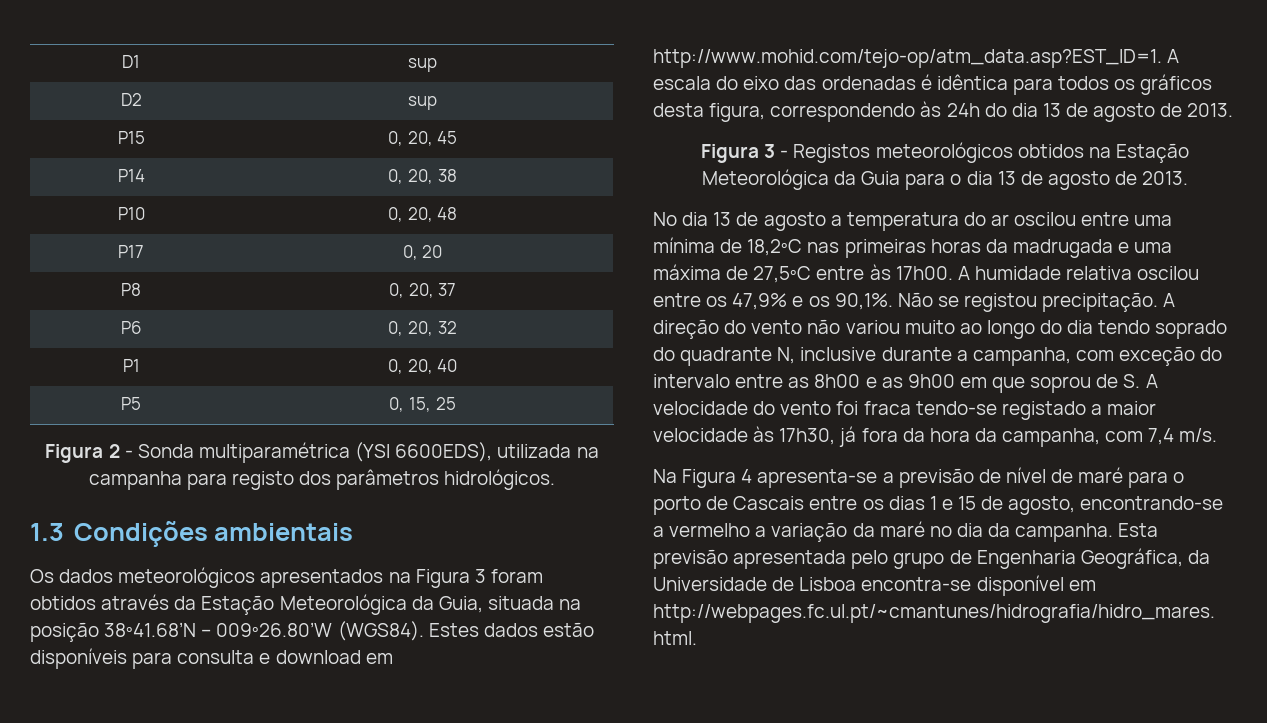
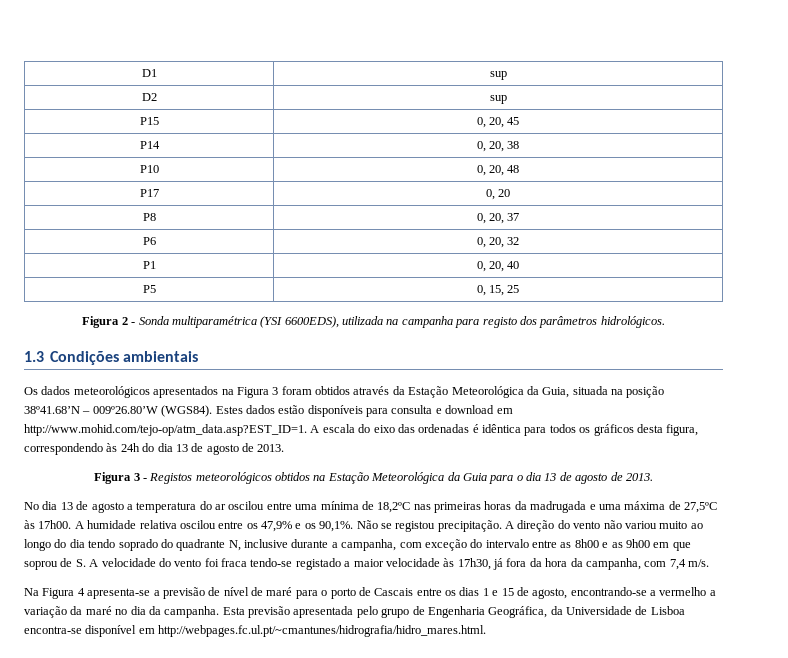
- No dia 13 de agosto a temperatura do ar oscilou entre uma mínima de 18,2ºC nas primeiras horas da madrugada e uma máxima de 27,5ºC entre às 17h00.
+ No dia 13 de agosto a temperatura do ar oscilou entre uma mínima de 18,2ºC nas primeiras horas da madrugada e uma máxima de 27,5ºC às 17h00.

